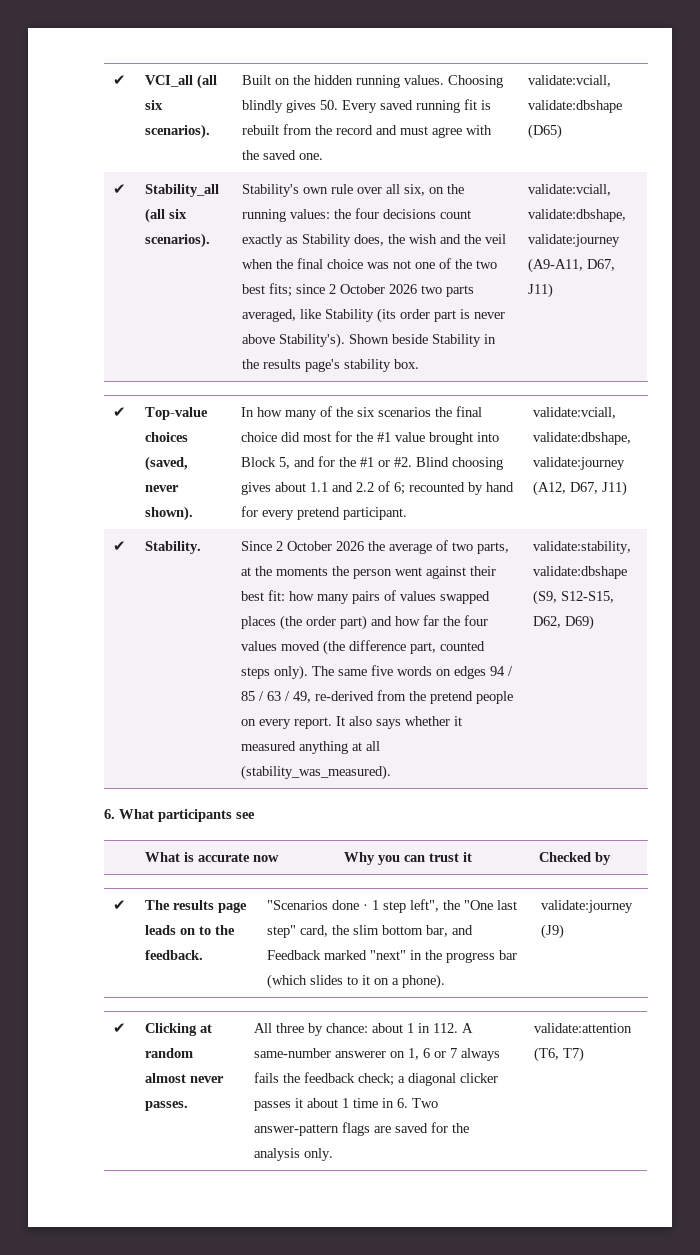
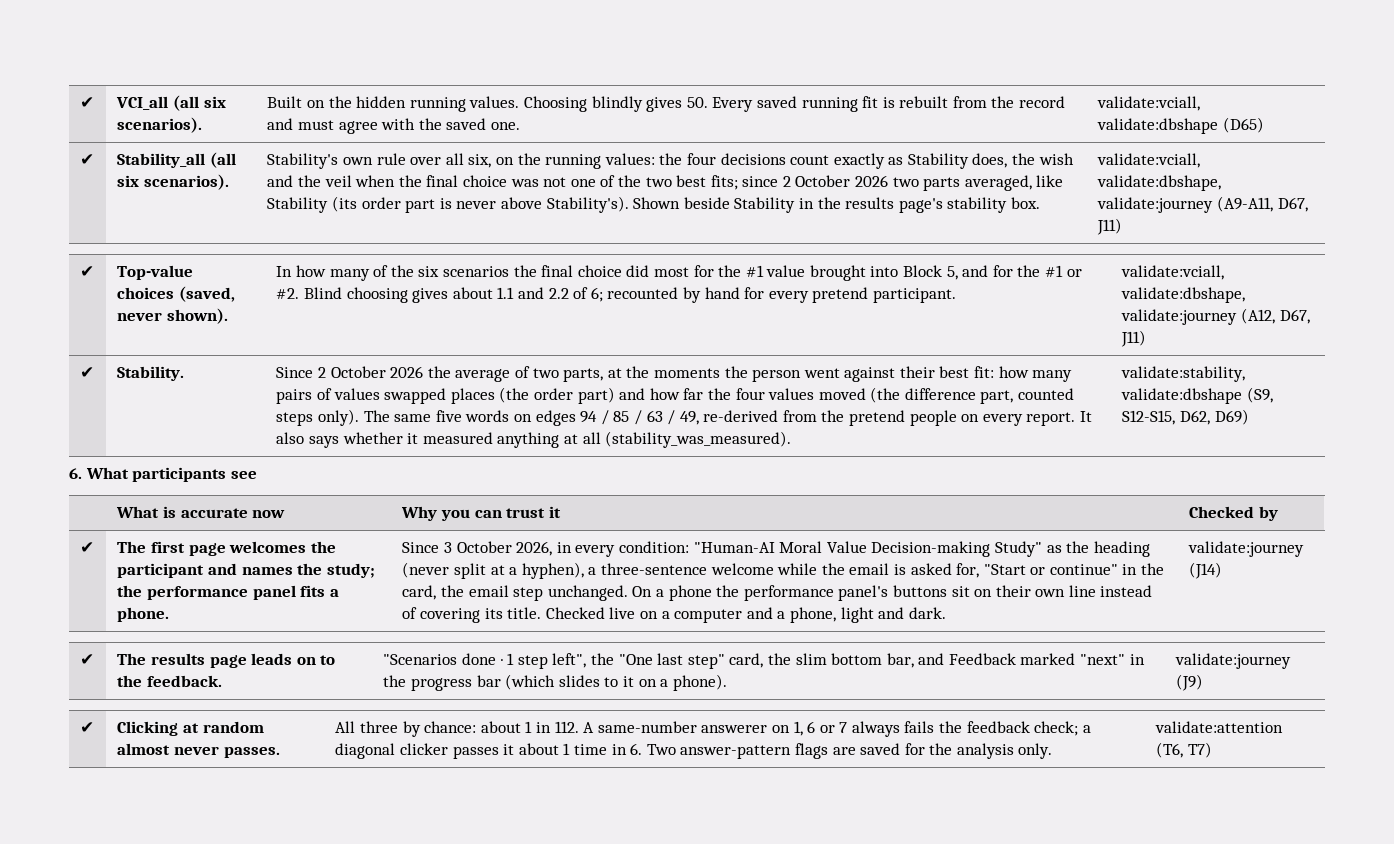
+ ✔ | The first page welcomes the participant and names the study; the performance panel fits a phone. | Since 3 October 2026, in every condition: "Human-AI Moral Value Decision-making Study" as the heading (never split at a hyphen), a three-sentence welcome while the email is asked for, "Start or continue" in the card, the email step unchanged. On a phone the performance panel's buttons sit on their own line instead of covering its title. Checked live on a computer and a phone, light and dark. | validate:journey (J14)

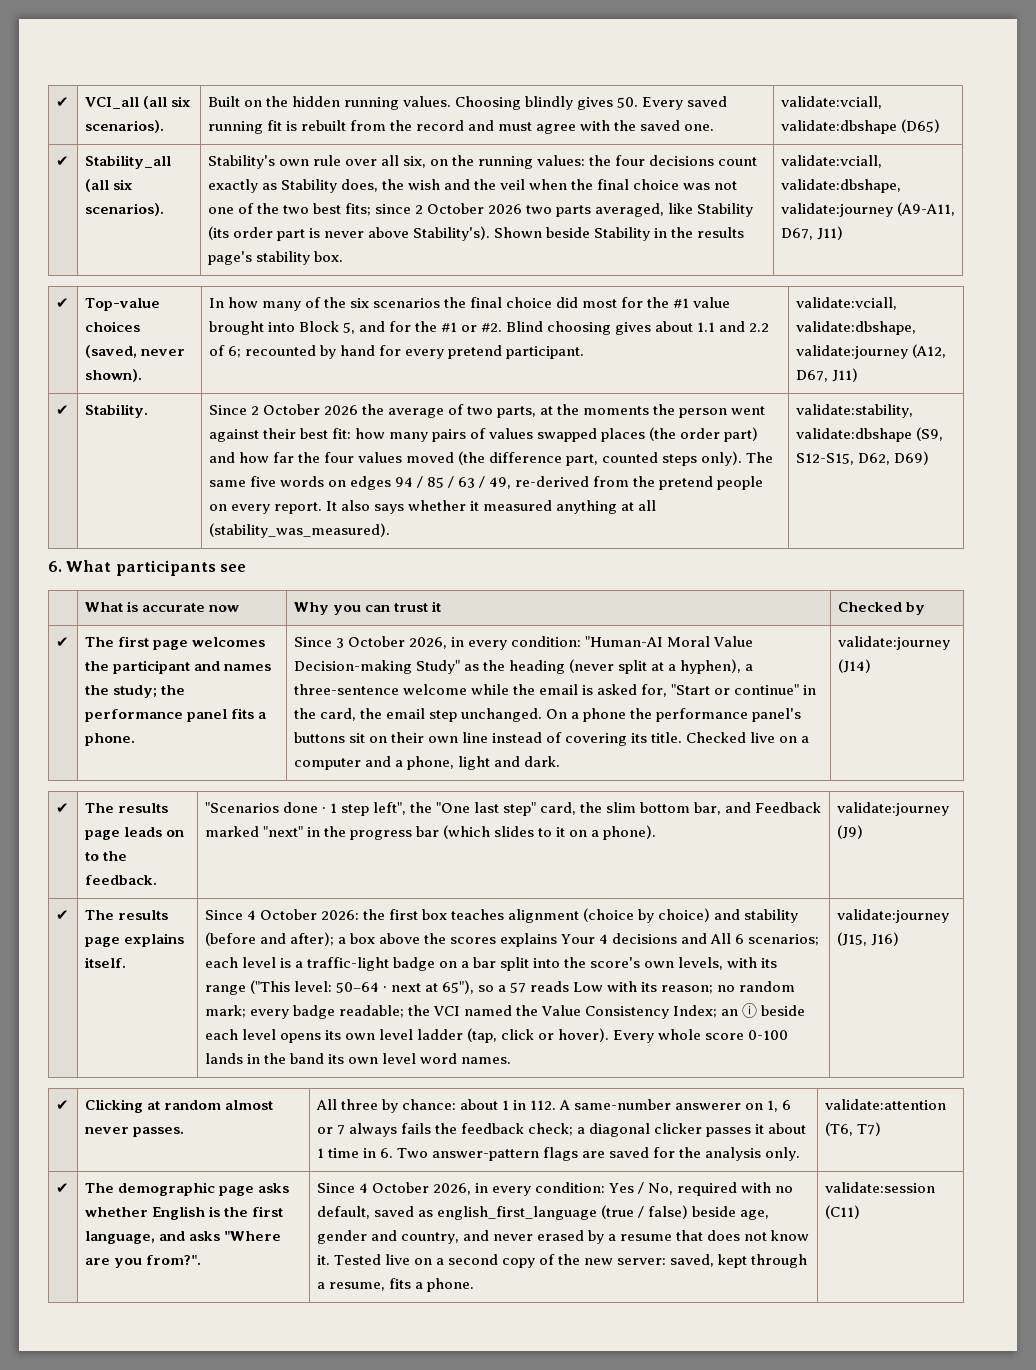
+ ✔ | The results page explains itself. | Since 4 October 2026: the first box teaches alignment (choice by choice) and stability (before and after); a box above the scores explains Your 4 decisions and All 6 scenarios; each level is a traffic-light badge on a bar split into the score's own levels, with its range ("This level: 50–64 · next at 65"), so a 57 reads Low with its reason; no random mark; every badge readable; the VCI named the Value Consistency Index; an ⓘ beside each level opens its own level ladder (tap, click or hover). Every whole score 0-100 lands in the band its own level word names. | validate:journey (J15, J16)
+ ✔ | The demographic page asks whether English is the first language, and asks "Where are you from?". | Since 4 October 2026, in every condition: Yes / No, required with no default, saved as english_first_language (true / false) beside age, gender and country, and never erased by a resume that does not know it. Tested live on a second copy of the new server: saved, kept through a resume, fits a phone. | validate:session (C11)

